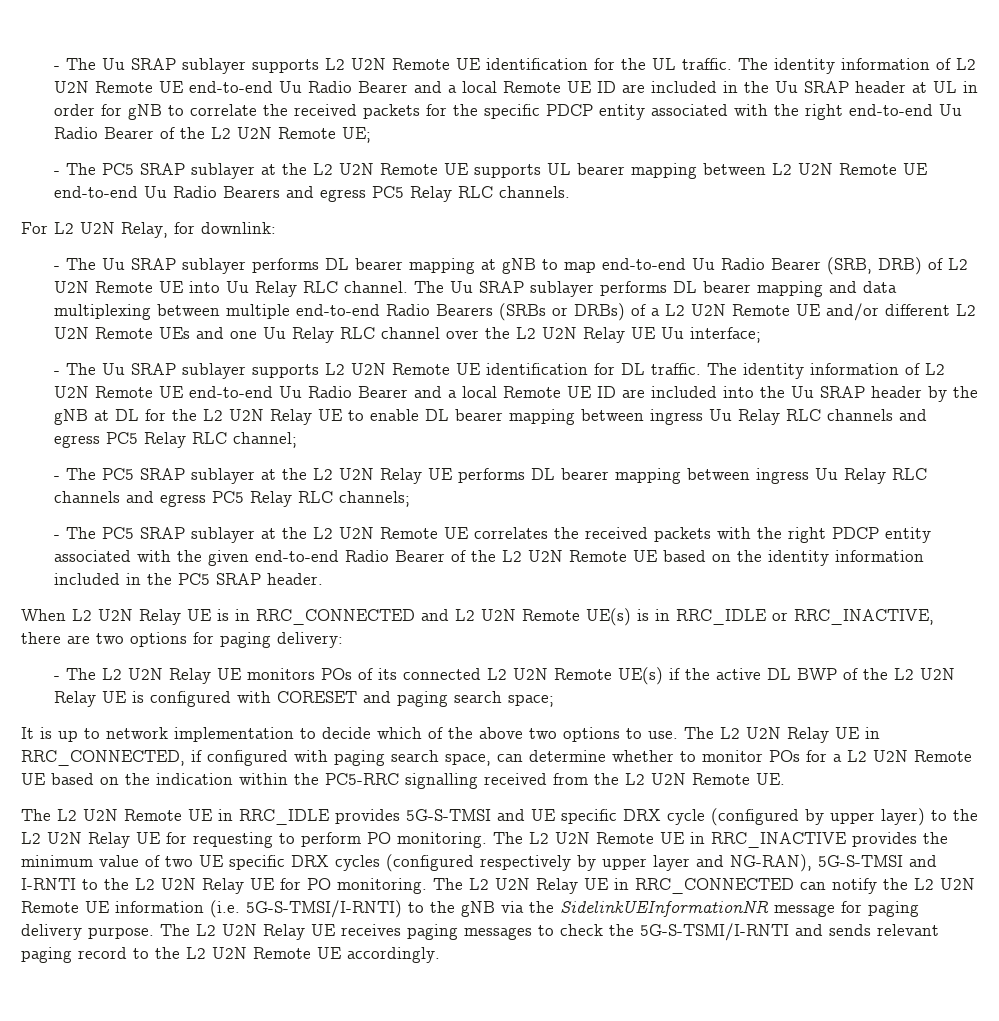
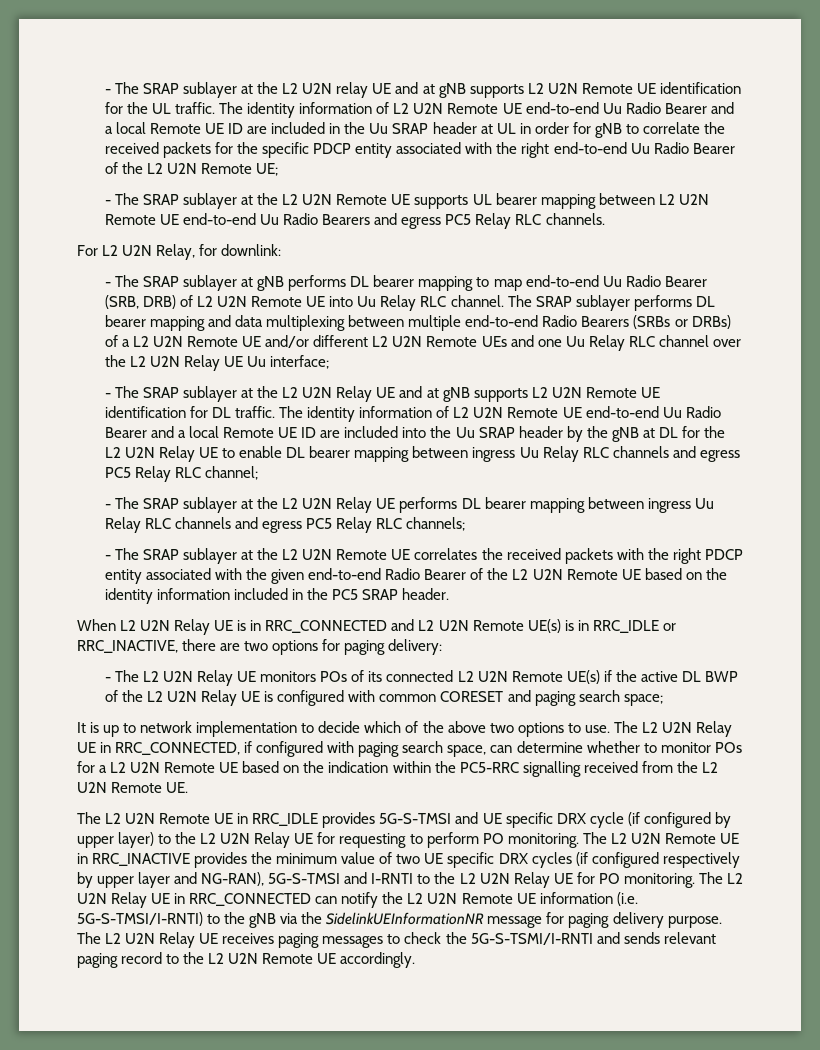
- - The Uu SRAP sublayer supports L2 U2N Remote UE identification for the UL traffic.
+ - The SRAP sublayer at the L2 U2N relay UE and at gNB supports L2 U2N Remote UE identification for the UL traffic.
- - The PC5 SRAP sublayer at the L2 U2N Remote UE supports UL bearer mapping between L2 U2N Remote UE end-to-end Uu Radio Bearers and egress PC5 Relay RLC channels.
+ - The SRAP sublayer at the L2 U2N Remote UE supports UL bearer mapping between L2 U2N Remote UE end-to-end Uu Radio Bearers and egress PC5 Relay RLC channels.
- - The Uu SRAP sublayer performs DL bearer mapping at gNB to map end-to-end Uu Radio Bearer (SRB, DRB) of L2 U2N Remote UE into Uu Relay RLC channel.
+ - The SRAP sublayer at gNB performs DL bearer mapping to map end-to-end Uu Radio Bearer (SRB, DRB) of L2 U2N Remote UE into Uu Relay RLC channel.
- The Uu SRAP sublayer performs DL bearer mapping and data multiplexing between multiple end-to-end Radio Bearers (SRBs or DRBs) of a L2 U2N Remote UE and/or different L2 U2N Remote UEs and one Uu Relay RLC channel over the L2 U2N Relay UE Uu interface;
+ The SRAP sublayer performs DL bearer mapping and data multiplexing between multiple end-to-end Radio Bearers (SRBs or DRBs) of a L2 U2N Remote UE and/or different L2 U2N Remote UEs and one Uu Relay RLC channel over the L2 U2N Relay UE Uu interface;
- - The Uu SRAP sublayer supports L2 U2N Remote UE identification for DL traffic.
+ - The SRAP sublayer at the L2 U2N Relay UE and at gNB supports L2 U2N Remote UE identification for DL traffic.
- - The PC5 SRAP sublayer at the L2 U2N Relay UE performs DL bearer mapping between ingress Uu Relay RLC channels and egress PC5 Relay RLC channels;
+ - The SRAP sublayer at the L2 U2N Relay UE performs DL bearer mapping between ingress Uu Relay RLC channels and egress PC5 Relay RLC channels;
- - The PC5 SRAP sublayer at the L2 U2N Remote UE correlates the received packets with the right PDCP entity associated with the given end-to-end Radio Bearer of the L2 U2N Remote UE based on the identity information included in the PC5 SRAP header.
+ - The SRAP sublayer at the L2 U2N Remote UE correlates the received packets with the right PDCP entity associated with the given end-to-end Radio Bearer of the L2 U2N Remote UE based on the identity information included in the PC5 SRAP header.
- - The L2 U2N Relay UE monitors POs of its connected L2 U2N Remote UE(s) if the active DL BWP of the L2 U2N Relay UE is configured with CORESET and paging search space;
+ - The L2 U2N Relay UE monitors POs of its connected L2 U2N Remote UE(s) if the active DL BWP of the L2 U2N Relay UE is configured with common CORESET and paging search space;
- The L2 U2N Remote UE in RRC_IDLE provides 5G-S-TMSI and UE specific DRX cycle (configured by upper layer) to the L2 U2N Relay UE for requesting to perform PO monitoring.
+ The L2 U2N Remote UE in RRC_IDLE provides 5G-S-TMSI and UE specific DRX cycle (if configured by upper layer) to the L2 U2N Relay UE for requesting to perform PO monitoring.
- The L2 U2N Remote UE in RRC_INACTIVE provides the minimum value of two UE specific DRX cycles (configured respectively by upper layer and NG-RAN), 5G-S-TMSI and I-RNTI to the L2 U2N Relay UE for PO monitoring.
+ The L2 U2N Remote UE in RRC_INACTIVE provides the minimum value of two UE specific DRX cycles (if configured respectively by upper layer and NG-RAN), 5G-S-TMSI and I-RNTI to the L2 U2N Relay UE for PO monitoring.

